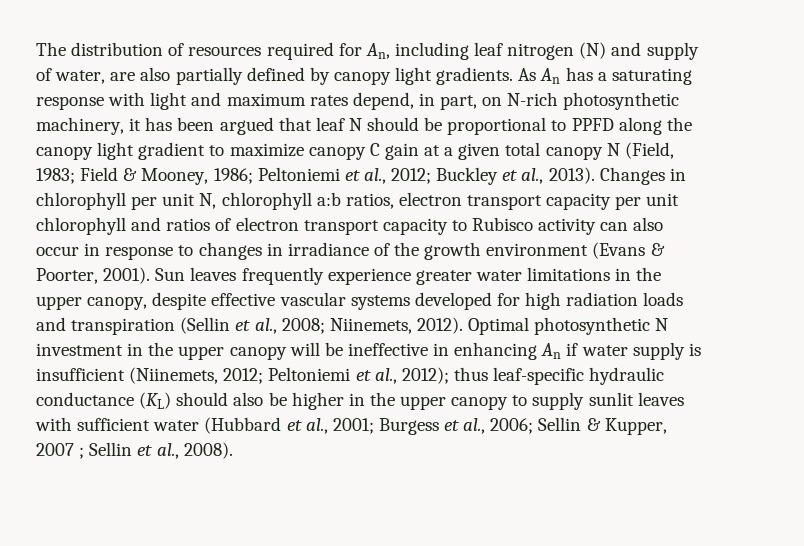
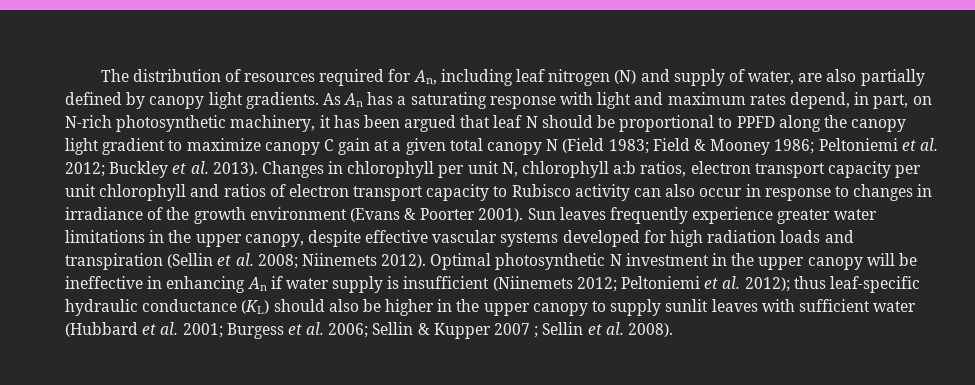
- As An has a saturating response with light and maximum rates depend, in part, on N-rich photosynthetic machinery, it has been argued that leaf N should be proportional to PPFD along the canopy light gradient to maximize canopy C gain at a given total canopy N (Field, 1983; Field & Mooney, 1986; Peltoniemi et al., 2012; Buckley et al., 2013).
+ As An has a saturating response with light and maximum rates depend, in part, on N-rich photosynthetic machinery, it has been argued that leaf N should be proportional to PPFD along the canopy light gradient to maximize canopy C gain at a given total canopy N (Field 1983; Field & Mooney 1986; Peltoniemi et al. 2012; Buckley et al. 2013).
- Changes in chlorophyll per unit N, chlorophyll a:b ratios, electron transport capacity per unit chlorophyll and ratios of electron transport capacity to Rubisco activity can also occur in response to changes in irradiance of the growth environment (Evans & Poorter, 2001).
+ Changes in chlorophyll per unit N, chlorophyll a:b ratios, electron transport capacity per unit chlorophyll and ratios of electron transport capacity to Rubisco activity can also occur in response to changes in irradiance of the growth environment (Evans & Poorter 2001).
- Sun leaves frequently experience greater water limitations in the upper canopy, despite effective vascular systems developed for high radiation loads and transpiration (Sellin et al., 2008; Niinemets, 2012).
+ Sun leaves frequently experience greater water limitations in the upper canopy, despite effective vascular systems developed for high radiation loads and transpiration (Sellin et al. 2008; Niinemets 2012).
- Optimal photosynthetic N investment in the upper canopy will be ineffective in enhancing An if water supply is insufficient (Niinemets, 2012; Peltoniemi et al., 2012); thus leaf-specific hydraulic conductance (KL) should also be higher in the upper canopy to supply sunlit leaves with sufficient water (Hubbard et al., 2001; Burgess et al., 2006; Sellin & Kupper, 2007 ; Sellin et al., 2008).
+ Optimal photosynthetic N investment in the upper canopy will be ineffective in enhancing An if water supply is insufficient (Niinemets 2012; Peltoniemi et al. 2012); thus leaf-specific hydraulic conductance (KL) should also be higher in the upper canopy to supply sunlit leaves with sufficient water (Hubbard et al. 2001; Burgess et al. 2006; Sellin & Kupper 2007 ; Sellin et al. 2008).

